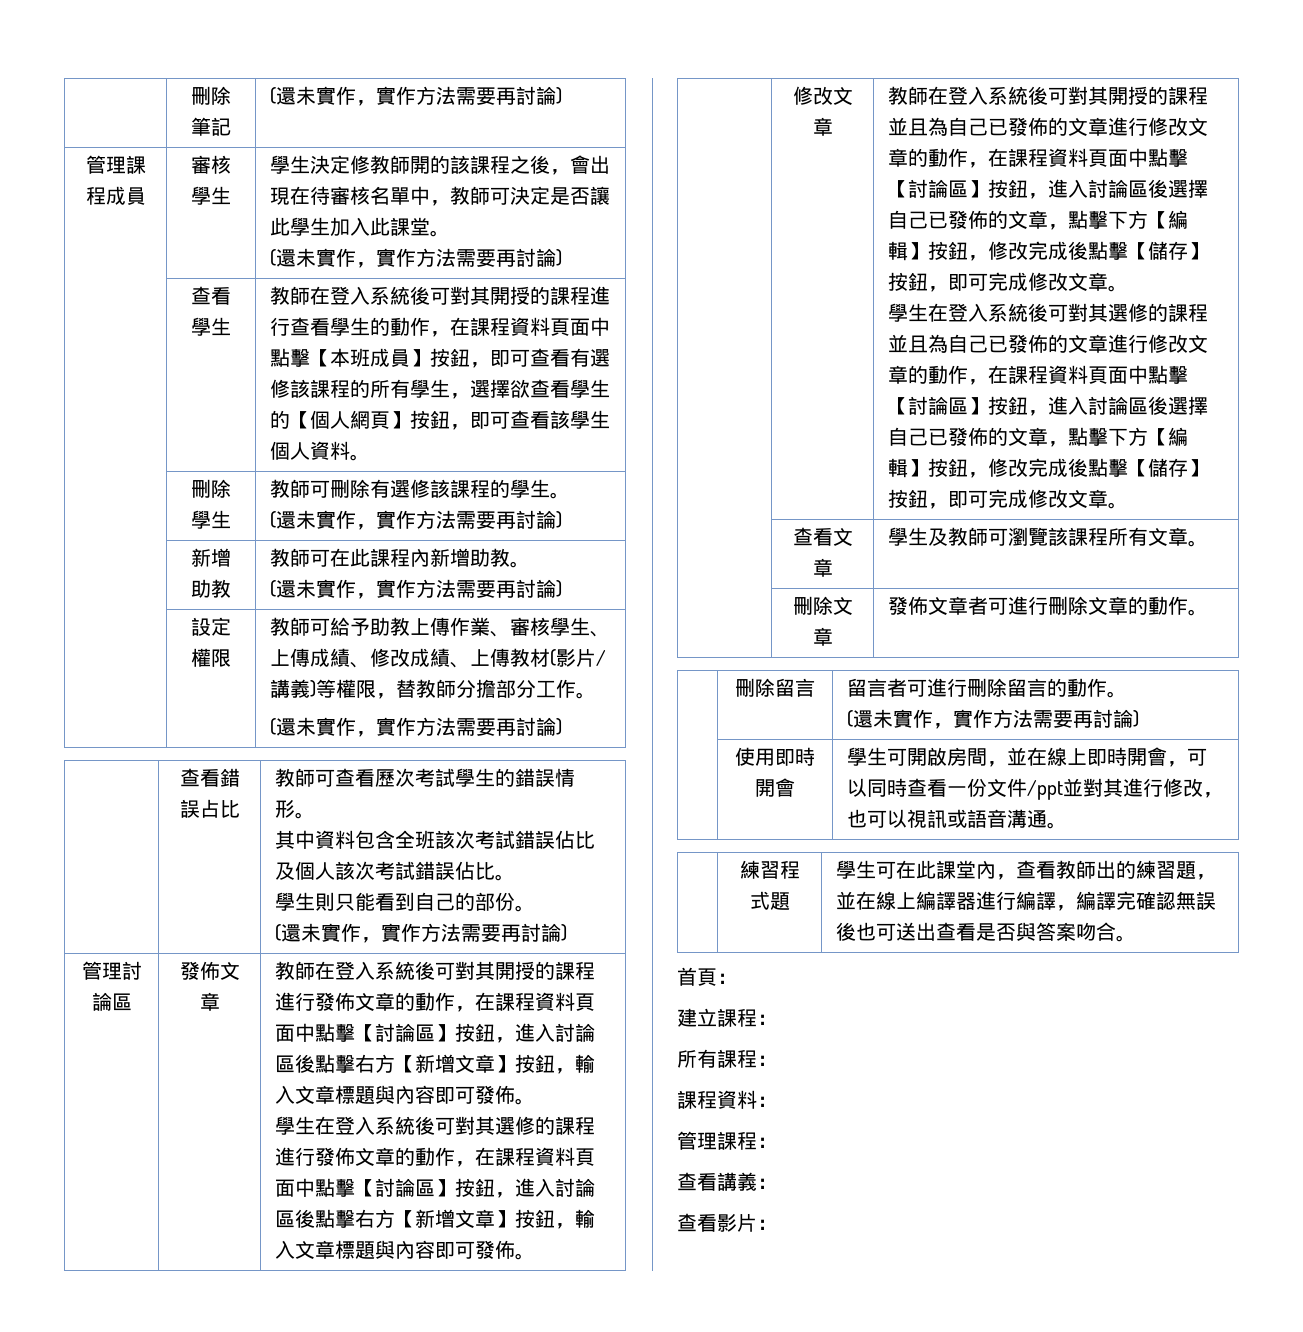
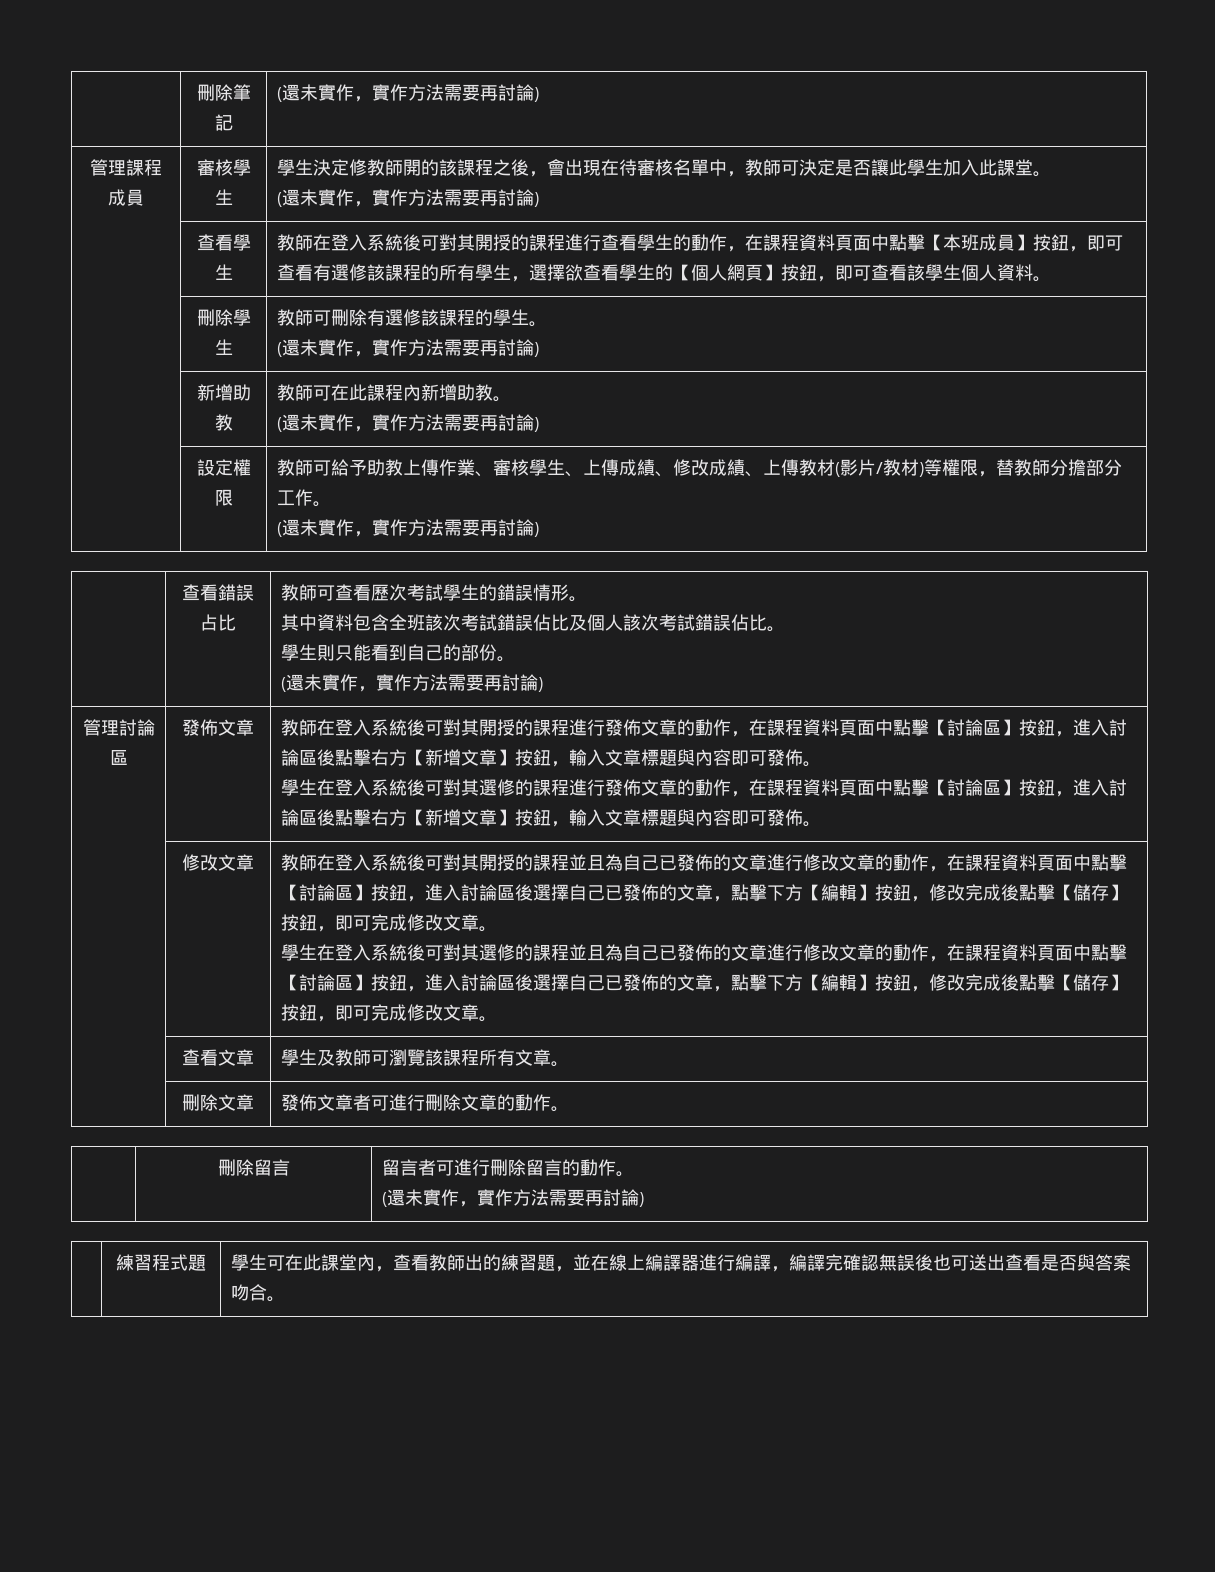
- | 設定權限 | 教師可給予助教上傳作業、審核學生、上傳成績、修改成績、上傳教材(影片/講義)等權限，替教師分擔部分工作。
+ | 設定權限 | 教師可給予助教上傳作業、審核學生、上傳成績、修改成績、上傳教材(影片/教材)等權限，替教師分擔部分工作。
- | 使用即時開會 | 學生可開啟房間，並在線上即時開會，可以同時查看一份文件/ppt並對其進行修改，也可以視訊或語音溝通。
- 首頁：
- 建立課程：
- 所有課程：
- 課程資料：
- 管理課程：
- 查看講義：
- 查看影片：

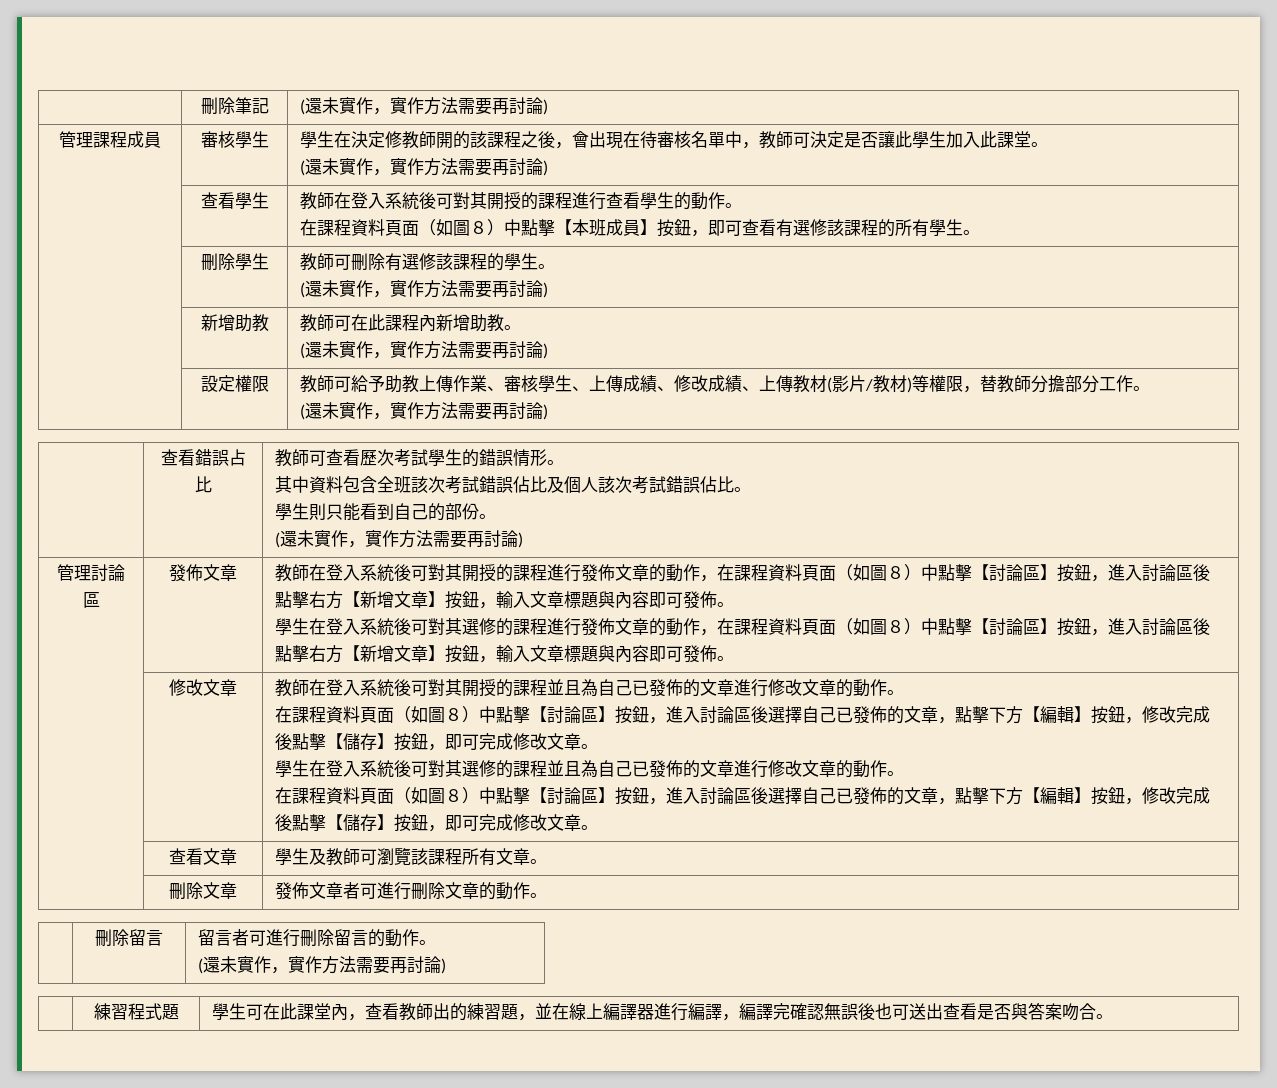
- 管理課程成員 | 審核學生 | 學生決定修教師開的該課程之後，會出現在待審核名單中，教師可決定是否讓此學生加入此課堂。
+ 管理課程成員 | 審核學生 | 學生在決定修教師開的該課程之後，會出現在待審核名單中，教師可決定是否讓此學生加入此課堂。
- 教師在登入系統後可對其開授的課程進行查看學生的動作，在課程資料頁面中點擊【本班成員】按鈕，即可查看有選修該課程的所有學生，選擇欲查看學生的【個人網頁】按鈕，即可查看該學生個人資料。
+ 教師在登入系統後可對其開授的課程進行查看學生的動作。
+ 在課程資料頁面（如圖８）中點擊【本班成員】按鈕，即可查看有選修該課程的所有學生。
- 教師在登入系統後可對其開授的課程進行發佈文章的動作，在課程資料頁面中點擊【討論區】按鈕，進入討論區後點擊右方【新增文章】按鈕，輸入文章標題與內容即可發佈。
+ 教師在登入系統後可對其開授的課程進行發佈文章的動作，在課程資料頁面（如圖８）中點擊【討論區】按鈕，進入討論區後點擊右方【新增文章】按鈕，輸入文章標題與內容即可發佈。
- 學生在登入系統後可對其選修的課程進行發佈文章的動作，在課程資料頁面中點擊【討論區】按鈕，進入討論區後點擊右方【新增文章】按鈕，輸入文章標題與內容即可發佈。
+ 學生在登入系統後可對其選修的課程進行發佈文章的動作，在課程資料頁面（如圖８）中點擊【討論區】按鈕，進入討論區後點擊右方【新增文章】按鈕，輸入文章標題與內容即可發佈。
- 教師在登入系統後可對其開授的課程並且為自己已發佈的文章進行修改文章的動作，在課程資料頁面中點擊【討論區】按鈕，進入討論區後選擇自己已發佈的文章，點擊下方【編輯】按鈕，修改完成後點擊【儲存】按鈕，即可完成修改文章。
+ 教師在登入系統後可對其開授的課程並且為自己已發佈的文章進行修改文章的動作。
+ 在課程資料頁面（如圖８）中點擊【討論區】按鈕，進入討論區後選擇自己已發佈的文章，點擊下方【編輯】按鈕，修改完成後點擊【儲存】按鈕，即可完成修改文章。
- 學生在登入系統後可對其選修的課程並且為自己已發佈的文章進行修改文章的動作，在課程資料頁面中點擊【討論區】按鈕，進入討論區後選擇自己已發佈的文章，點擊下方【編輯】按鈕，修改完成後點擊【儲存】按鈕，即可完成修改文章。
+ 學生在登入系統後可對其選修的課程並且為自己已發佈的文章進行修改文章的動作。
+ 在課程資料頁面（如圖８）中點擊【討論區】按鈕，進入討論區後選擇自己已發佈的文章，點擊下方【編輯】按鈕，修改完成後點擊【儲存】按鈕，即可完成修改文章。

